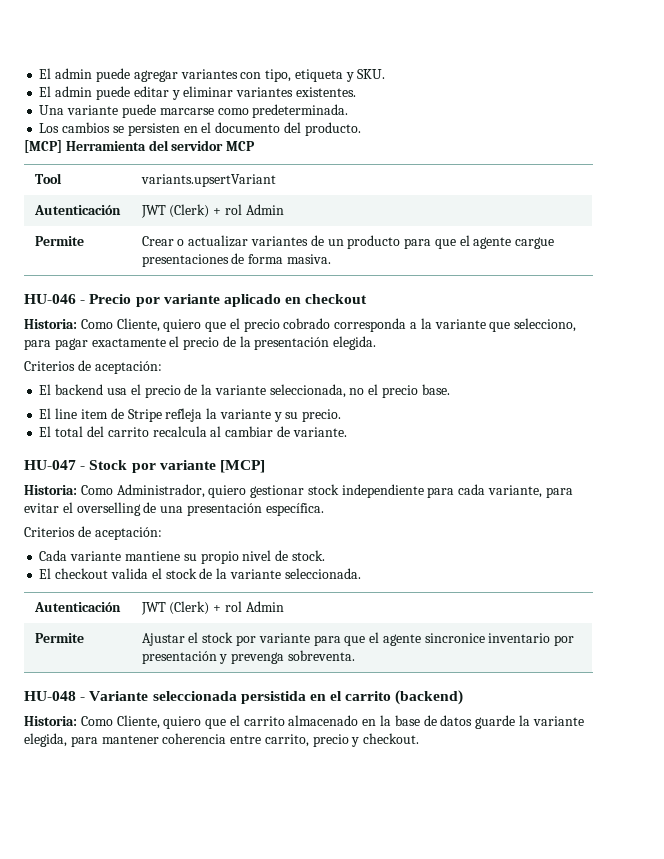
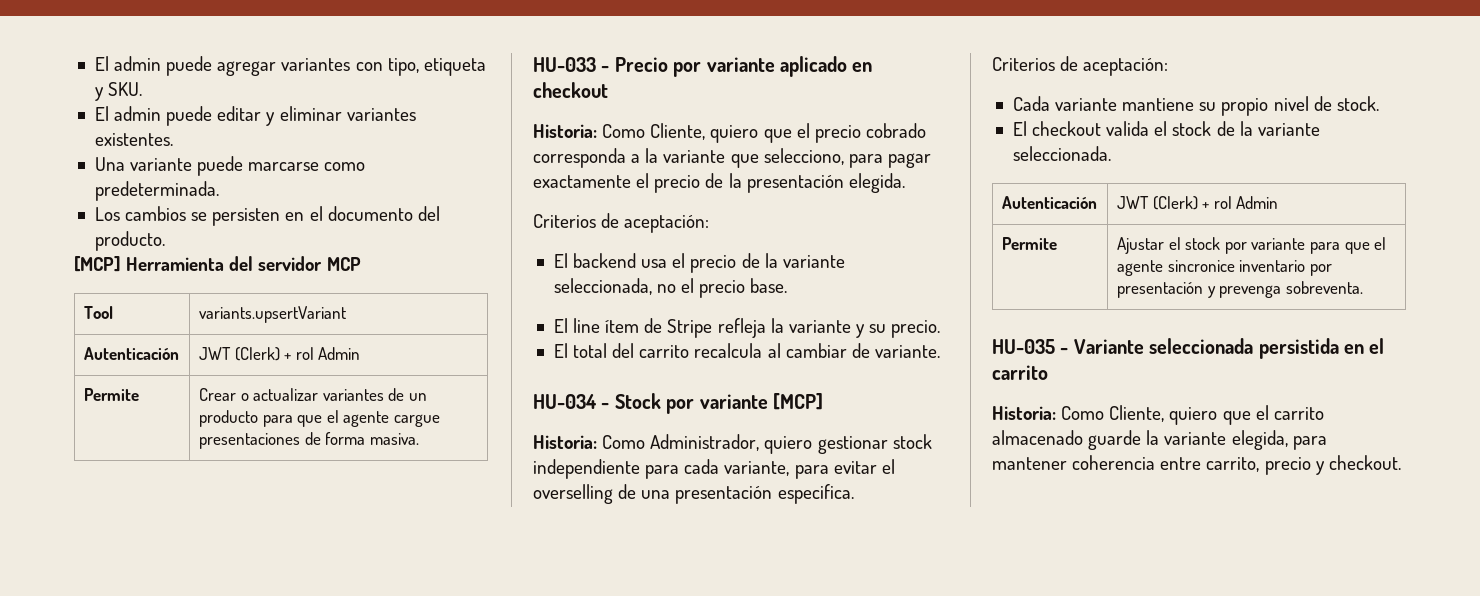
- HU-046 - Precio por variante aplicado en checkout
+ HU-033 - Precio por variante aplicado en checkout
- El line item de Stripe refleja la variante y su precio.
+ El line ítem de Stripe refleja la variante y su precio.
- HU-047 - Stock por variante [MCP]
+ HU-034 - Stock por variante [MCP]
- Historia: Como Administrador, quiero gestionar stock independiente para cada variante, para evitar el overselling de una presentación específica.
+ Historia: Como Administrador, quiero gestionar stock independiente para cada variante, para evitar el overselling de una presentación especifica.
- HU-048 - Variante seleccionada persistida en el carrito (backend)
+ HU-035 - Variante seleccionada persistida en el carrito
- Historia: Como Cliente, quiero que el carrito almacenado en la base de datos guarde la variante elegida, para mantener coherencia entre carrito, precio y checkout.
+ Historia: Como Cliente, quiero que el carrito almacenado guarde la variante elegida, para mantener coherencia entre carrito, precio y checkout.

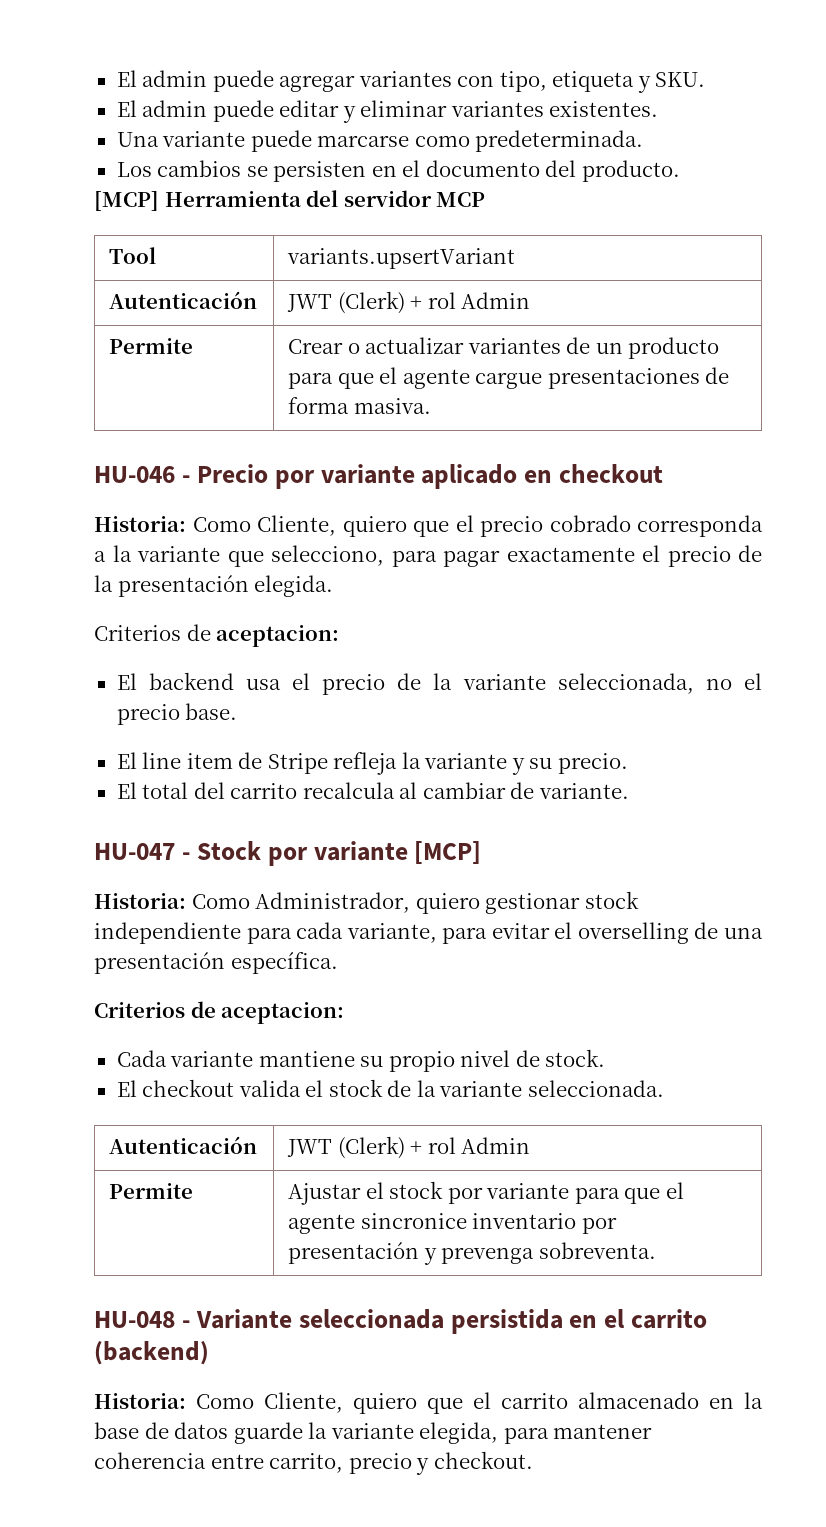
- HU-033 - Precio por variante aplicado en checkout
+ HU-046 - Precio por variante aplicado en checkout
  Historia: Como Cliente, quiero que el precio cobrado corresponda a la variante que selecciono, para pagar exactamente el precio de la presentación elegida.
- Criterios de aceptación:
+ Criterios de aceptacion:
- El line ítem de Stripe refleja la variante y su precio.
+ El line item de Stripe refleja la variante y su precio.
- HU-034 - Stock por variante [MCP]
+ HU-047 - Stock por variante [MCP]
- Historia: Como Administrador, quiero gestionar stock independiente para cada variante, para evitar el overselling de una presentación especifica.
- Criterios de aceptación:
+ Historia: Como Administrador, quiero gestionar stock independiente para cada variante, para evitar el overselling de una presentación específica.
+ Criterios de aceptacion:
- HU-035 - Variante seleccionada persistida en el carrito
+ HU-048 - Variante seleccionada persistida en el carrito (backend)
- Historia: Como Cliente, quiero que el carrito almacenado guarde la variante elegida, para mantener coherencia entre carrito, precio y checkout.
+ Historia: Como Cliente, quiero que el carrito almacenado en la base de datos guarde la variante elegida, para mantener coherencia entre carrito, precio y checkout.

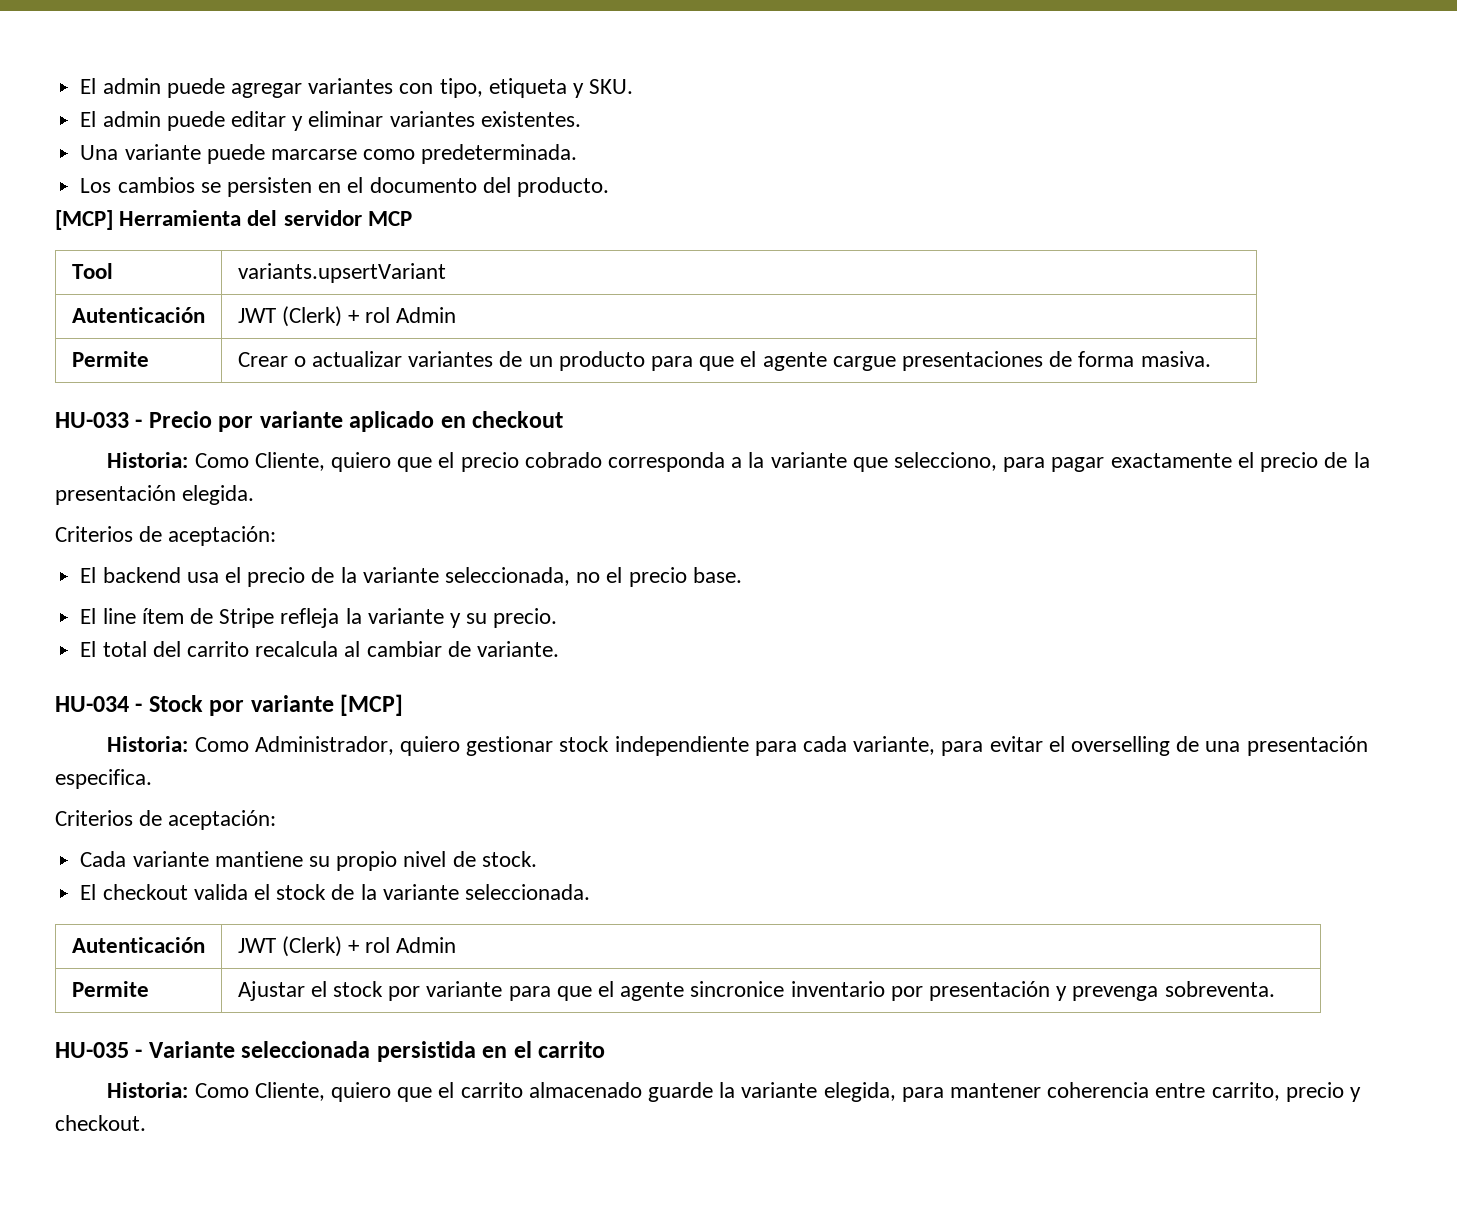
- HU-046 - Precio por variante aplicado en checkout
+ HU-033 - Precio por variante aplicado en checkout
  Historia: Como Cliente, quiero que el precio cobrado corresponda a la variante que selecciono, para pagar exactamente el precio de la presentación elegida.
- Criterios de aceptacion:
+ Criterios de aceptación:
- El line item de Stripe refleja la variante y su precio.
+ El line ítem de Stripe refleja la variante y su precio.
- HU-047 - Stock por variante [MCP]
+ HU-034 - Stock por variante [MCP]
- Historia: Como Administrador, quiero gestionar stock independiente para cada variante, para evitar el overselling de una presentación específica.
- Criterios de aceptacion:
+ Historia: Como Administrador, quiero gestionar stock independiente para cada variante, para evitar el overselling de una presentación especifica.
+ Criterios de aceptación:
- HU-048 - Variante seleccionada persistida en el carrito (backend)
+ HU-035 - Variante seleccionada persistida en el carrito
- Historia: Como Cliente, quiero que el carrito almacenado en la base de datos guarde la variante elegida, para mantener coherencia entre carrito, precio y checkout.
+ Historia: Como Cliente, quiero que el carrito almacenado guarde la variante elegida, para mantener coherencia entre carrito, precio y checkout.

